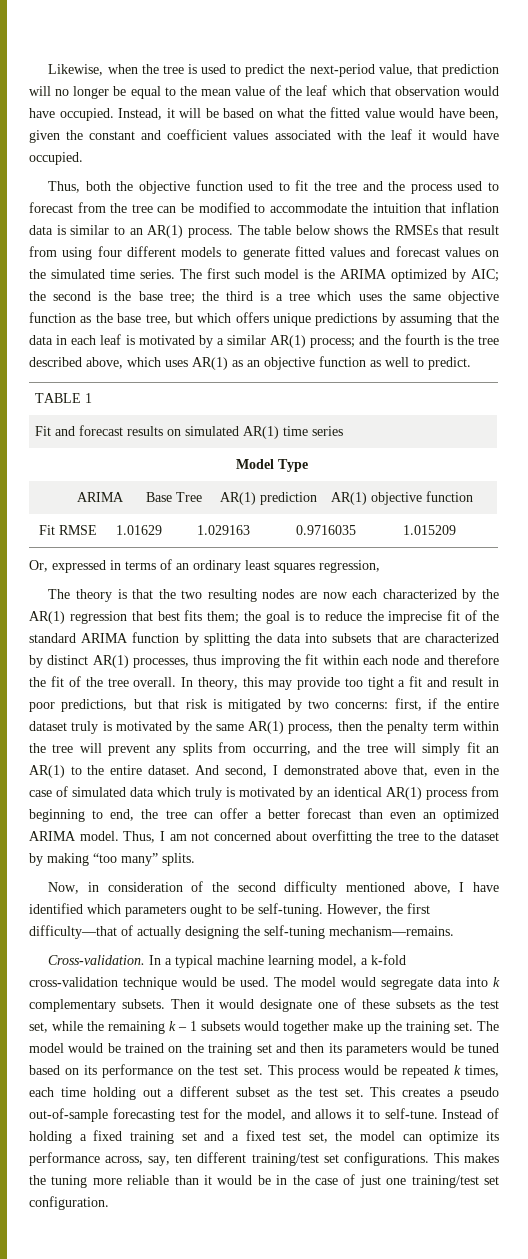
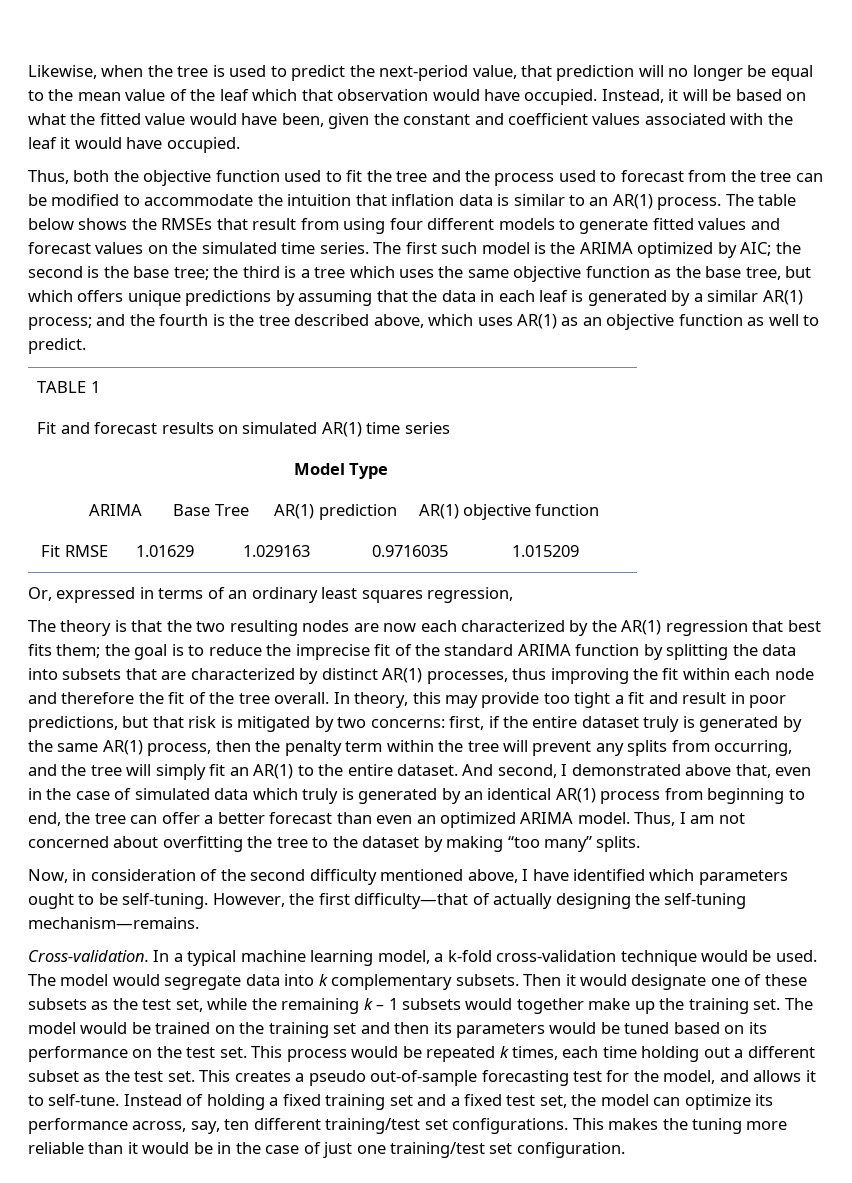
- the third is a tree which uses the same objective function as the base tree, but which offers unique predictions by assuming that the data in each leaf is motivated by a similar AR(1) process;
+ the third is a tree which uses the same objective function as the base tree, but which offers unique predictions by assuming that the data in each leaf is generated by a similar AR(1) process;
- In theory, this may provide too tight a fit and result in poor predictions, but that risk is mitigated by two concerns: first, if the entire dataset truly is motivated by the same AR(1) process, then the penalty term within the tree will prevent any splits from occurring, and the tree will simply fit an AR(1) to the entire dataset.
+ In theory, this may provide too tight a fit and result in poor predictions, but that risk is mitigated by two concerns: first, if the entire dataset truly is generated by the same AR(1) process, then the penalty term within the tree will prevent any splits from occurring, and the tree will simply fit an AR(1) to the entire dataset.
- And second, I demonstrated above that, even in the case of simulated data which truly is motivated by an identical AR(1) process from beginning to end, the tree can offer a better forecast than even an optimized ARIMA model.
+ And second, I demonstrated above that, even in the case of simulated data which truly is generated by an identical AR(1) process from beginning to end, the tree can offer a better forecast than even an optimized ARIMA model.

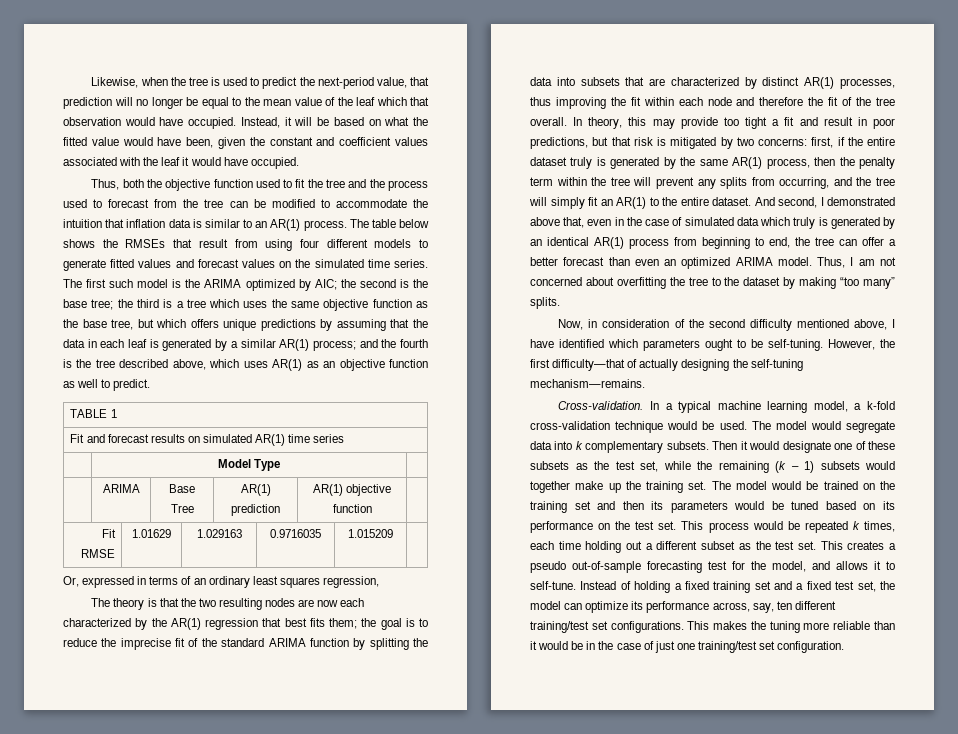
- Then it would designate one of these subsets as the test set, while the remaining k – 1 subsets would together make up the training set.
+ Then it would designate one of these subsets as the test set, while the remaining (k – 1) subsets would together make up the training set.

